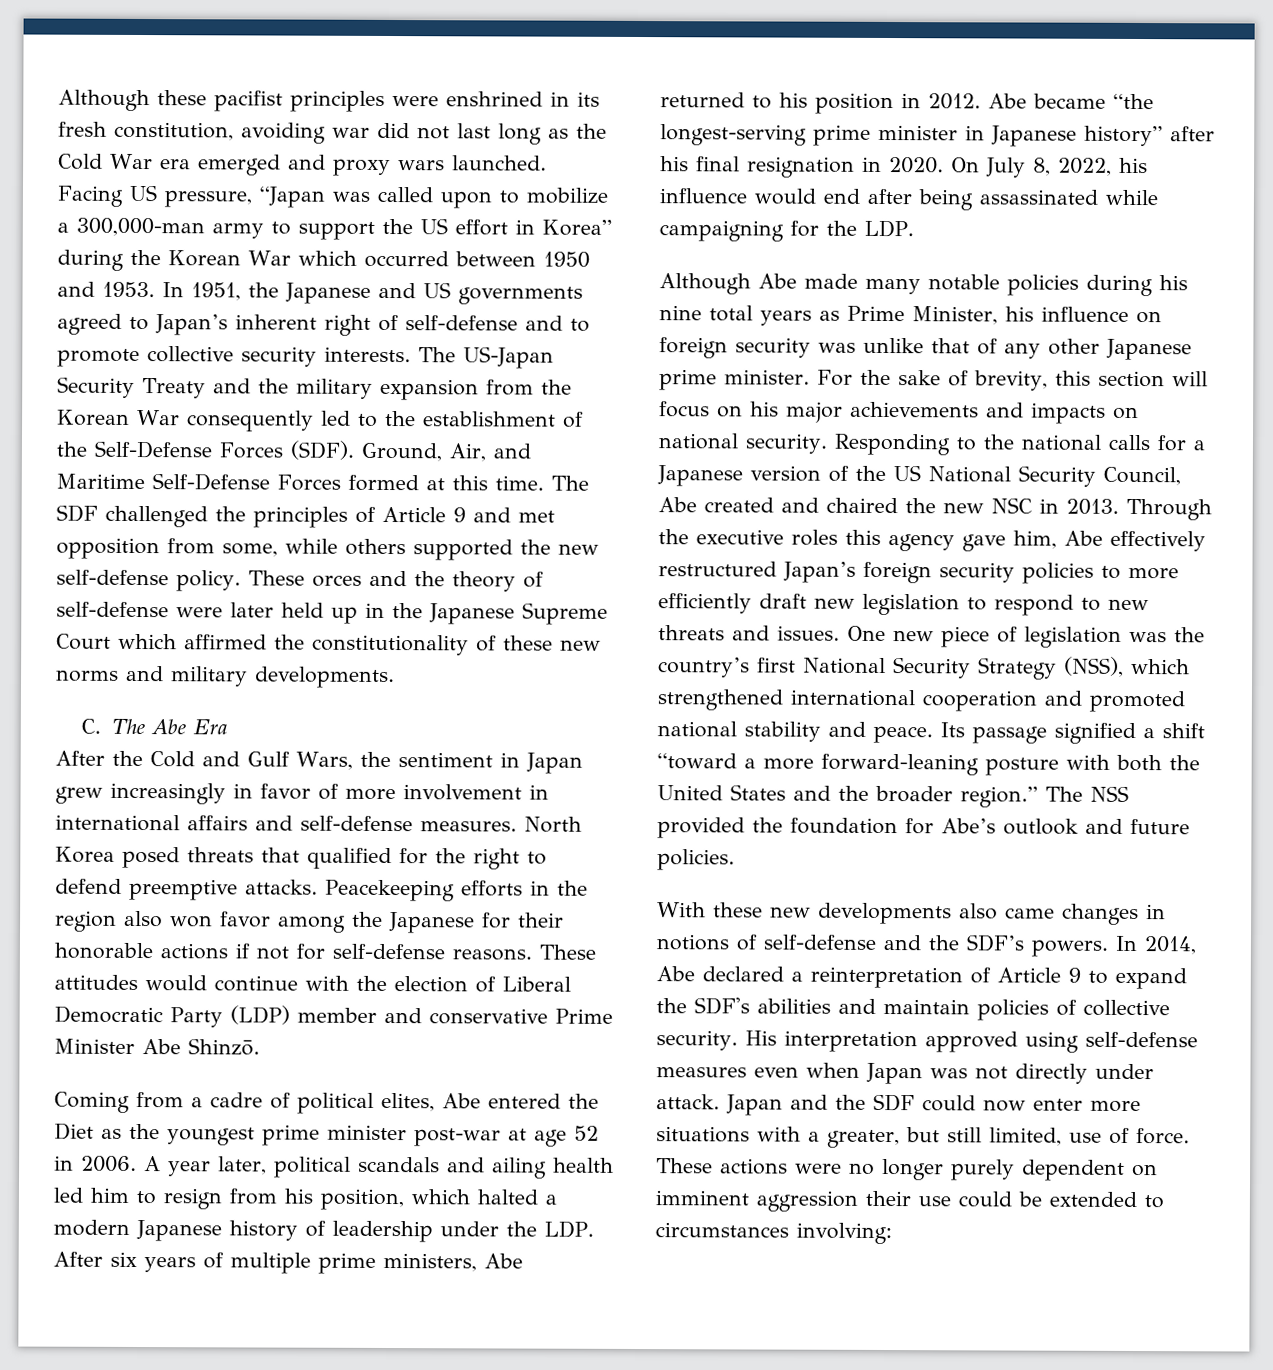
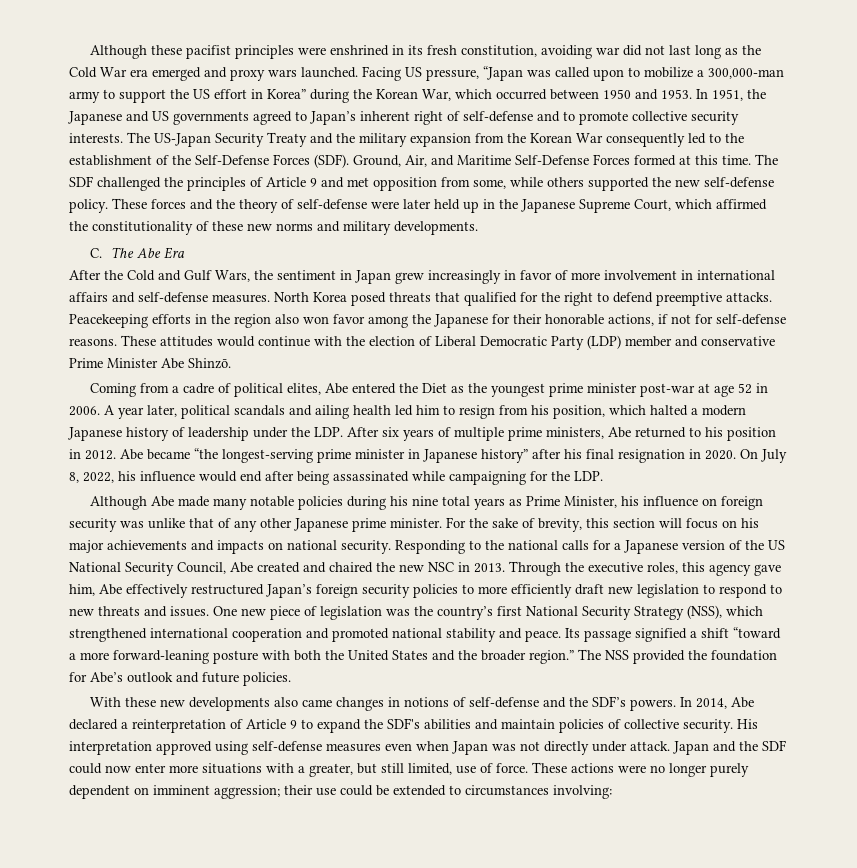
- Facing US pressure, “Japan was called upon to mobilize a 300,000-man army to support the US effort in Korea” during the Korean War which occurred between 1950 and 1953.
+ Facing US pressure, “Japan was called upon to mobilize a 300,000-man army to support the US effort in Korea” during the Korean War, which occurred between 1950 and 1953.
- These orces and the theory of self-defense were later held up in the Japanese Supreme Court which affirmed the constitutionality of these new norms and military developments.
+ These forces and the theory of self-defense were later held up in the Japanese Supreme Court, which affirmed the constitutionality of these new norms and military developments.
- Peacekeeping efforts in the region also won favor among the Japanese for their honorable actions if not for self-defense reasons.
+ Peacekeeping efforts in the region also won favor among the Japanese for their honorable actions, if not for self-defense reasons.
- Through the executive roles this agency gave him, Abe effectively restructured Japan’s foreign security policies to more efficiently draft new legislation to respond to new threats and issues.
+ Through the executive roles, this agency gave him, Abe effectively restructured Japan’s foreign security policies to more efficiently draft new legislation to respond to new threats and issues.
- These actions were no longer purely dependent on imminent aggression their use could be extended to circumstances involving:
+ These actions were no longer purely dependent on imminent aggression; their use could be extended to circumstances involving:

